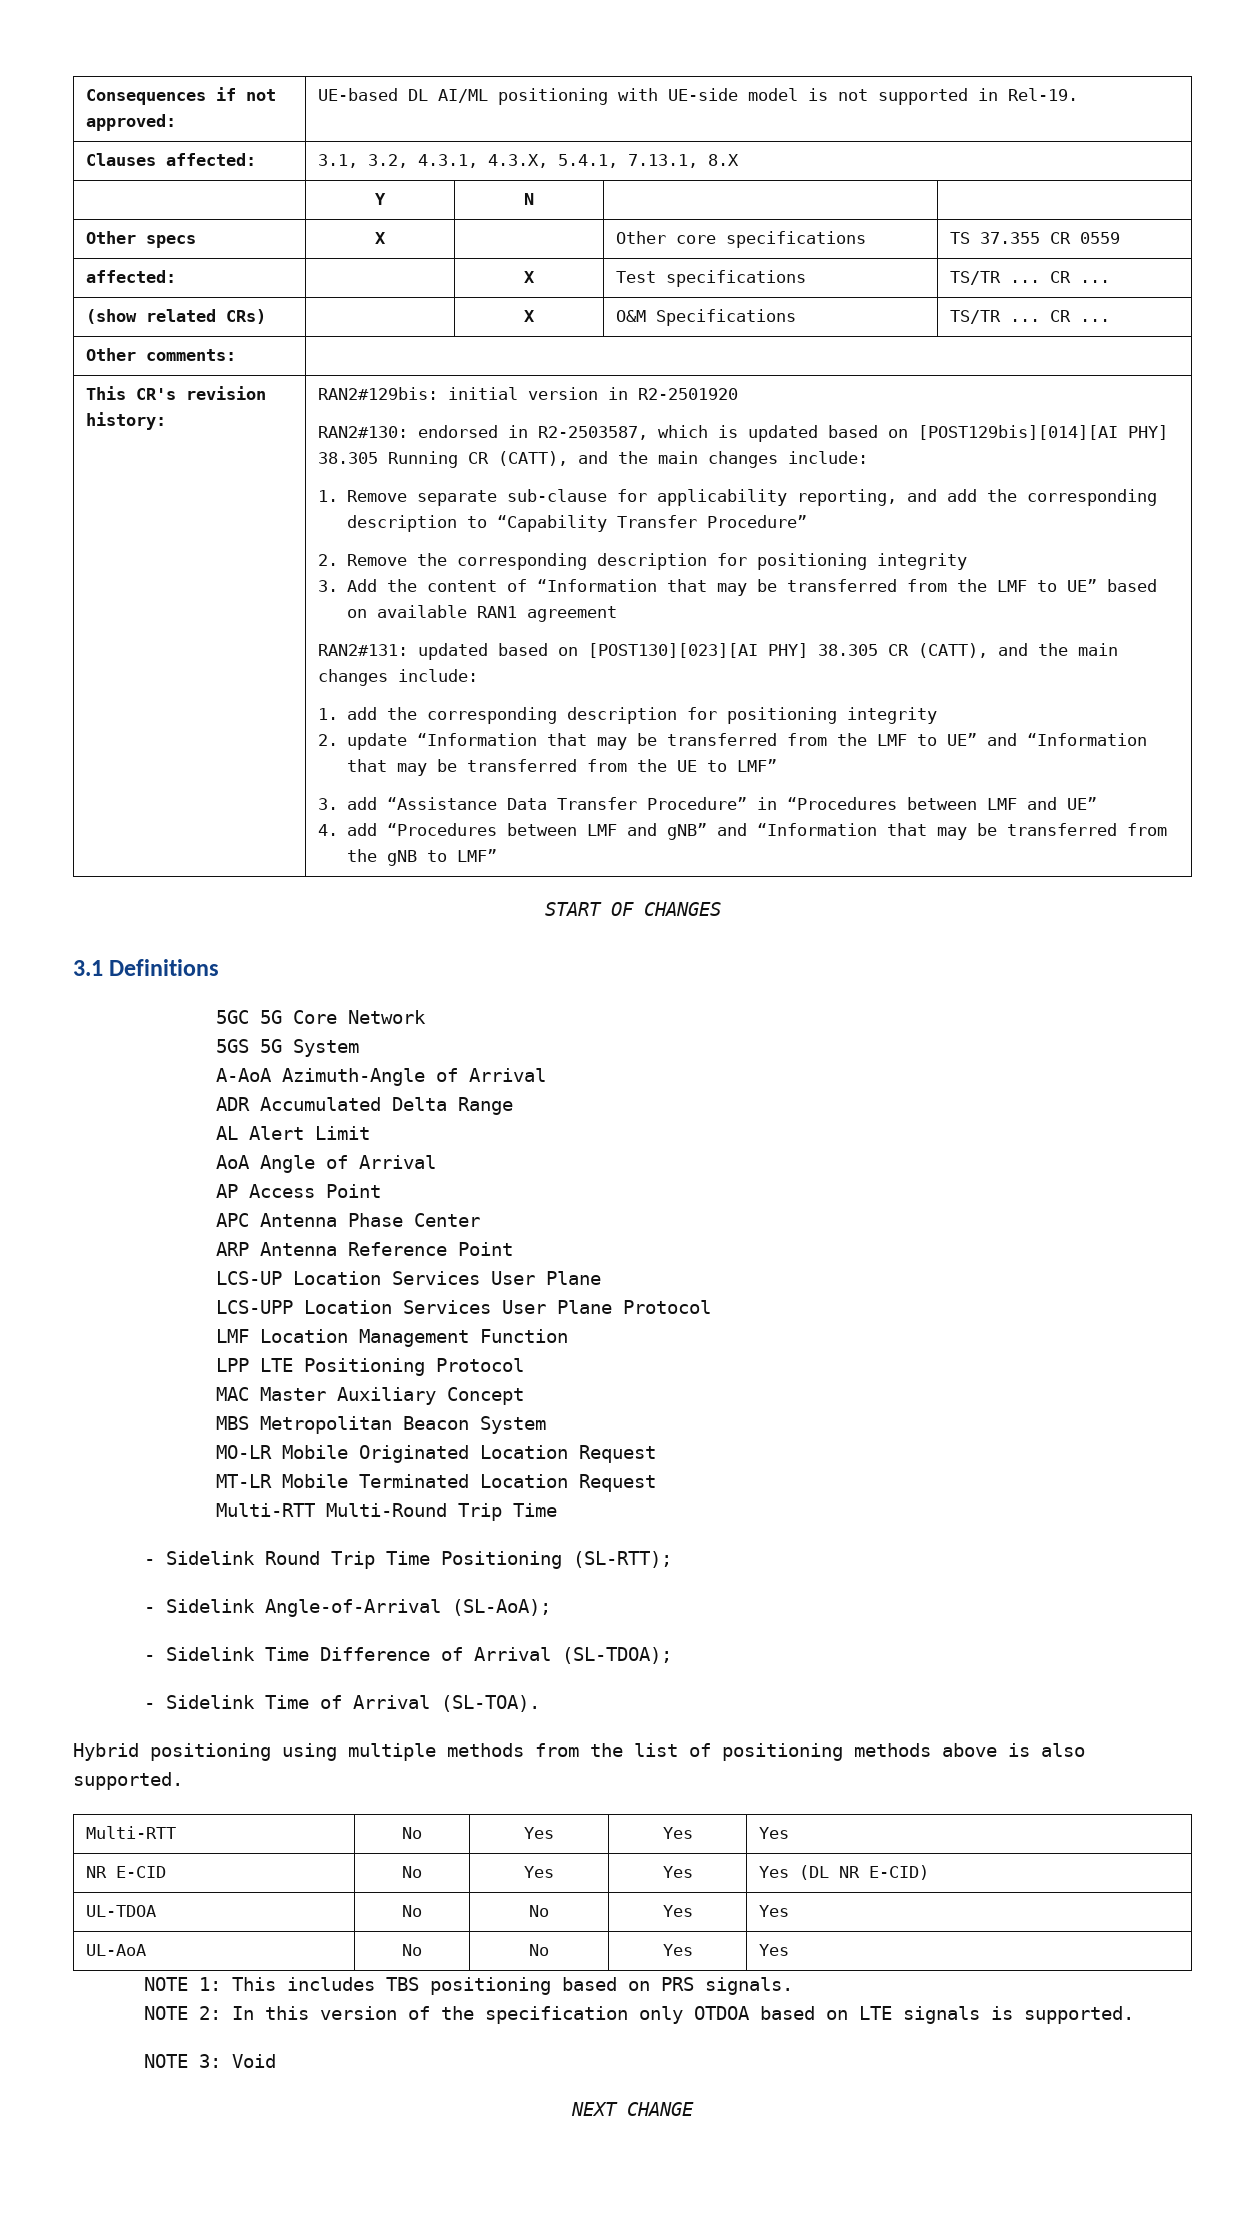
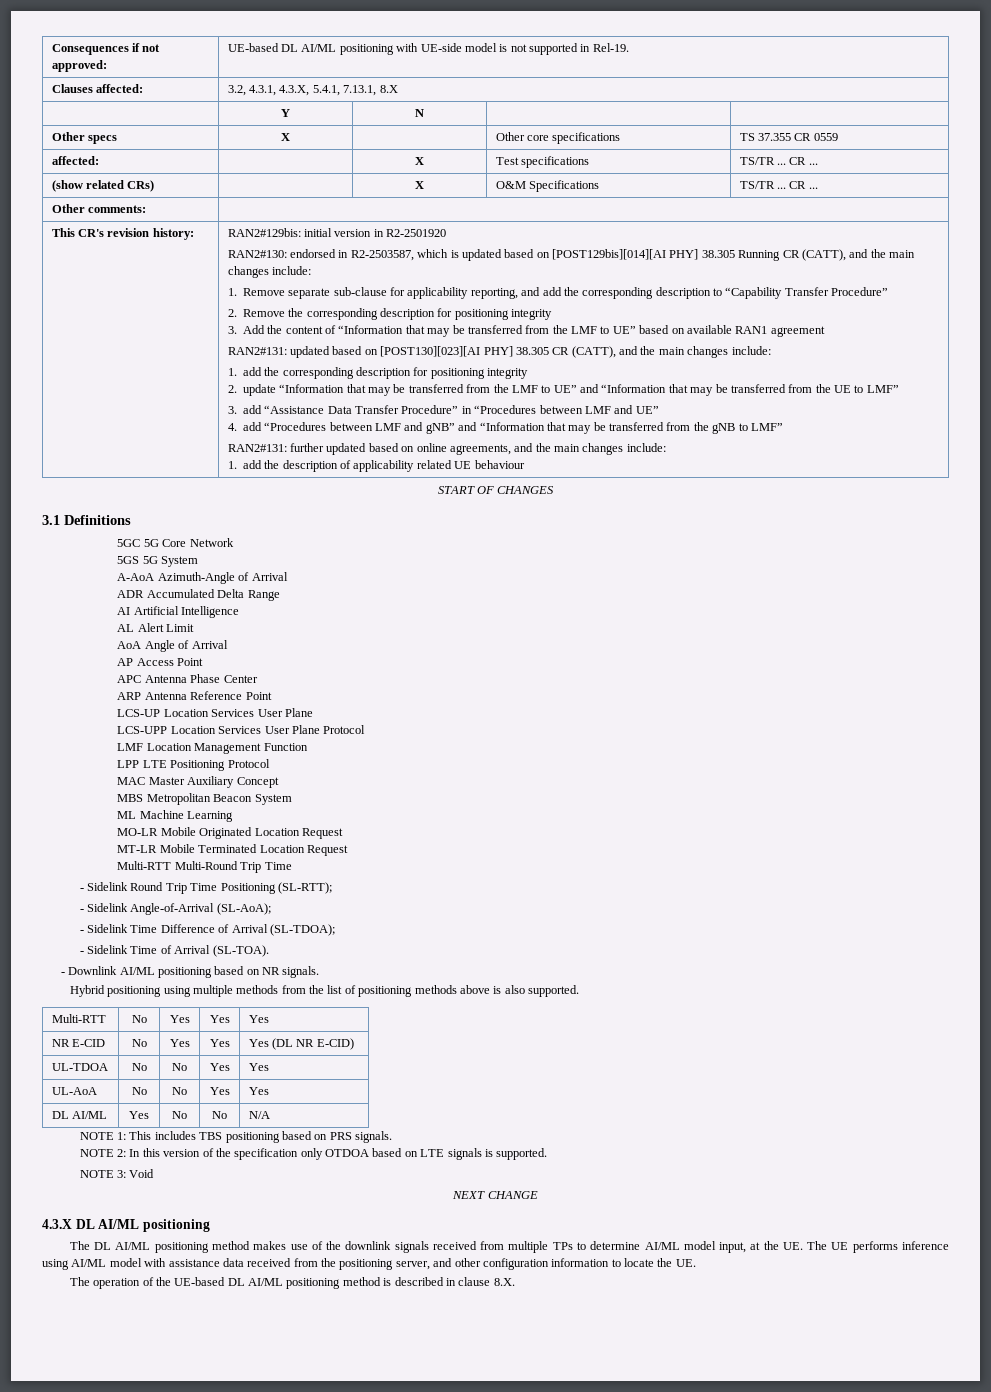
- Clauses affected: | 3.1, 3.2, 4.3.1, 4.3.X, 5.4.1, 7.13.1, 8.X
+ Clauses affected: | 3.2, 4.3.1, 4.3.X, 5.4.1, 7.13.1, 8.X
+ RAN2#131: further updated based on online agreements, and the main changes include:
+ 1. add the description of applicability related UE behaviour
+ AI Artificial Intelligence
+ ML Machine Learning
+ - Downlink AI/ML positioning based on NR signals.
+ DL AI/ML | Yes | No | No | N/A
+ 4.3.X DL AI/ML positioning
+ The DL AI/ML positioning method makes use of the downlink signals received from multiple TPs to determine AI/ML model input, at the UE. The UE performs inference using AI/ML model with assistance data received from the positioning server, and other configuration information to locate the UE.
+ The operation of the UE-based DL AI/ML positioning method is described in clause 8.X.

